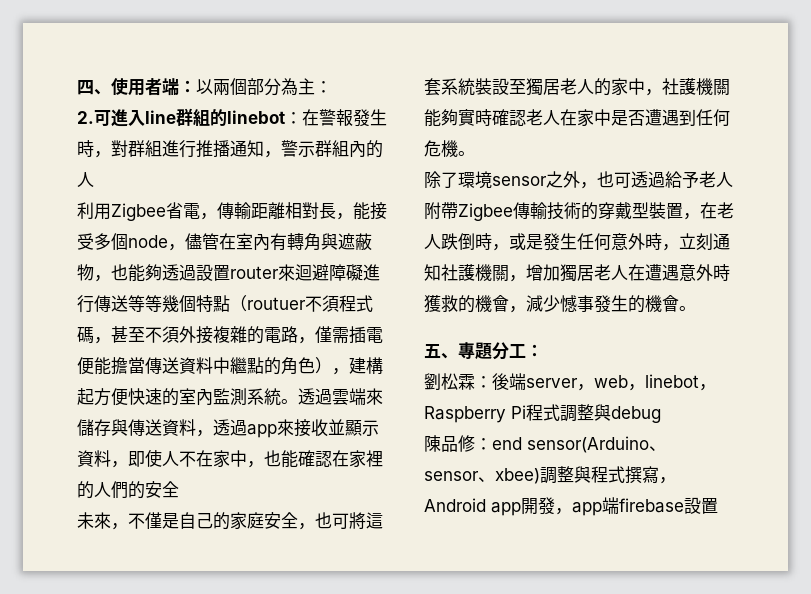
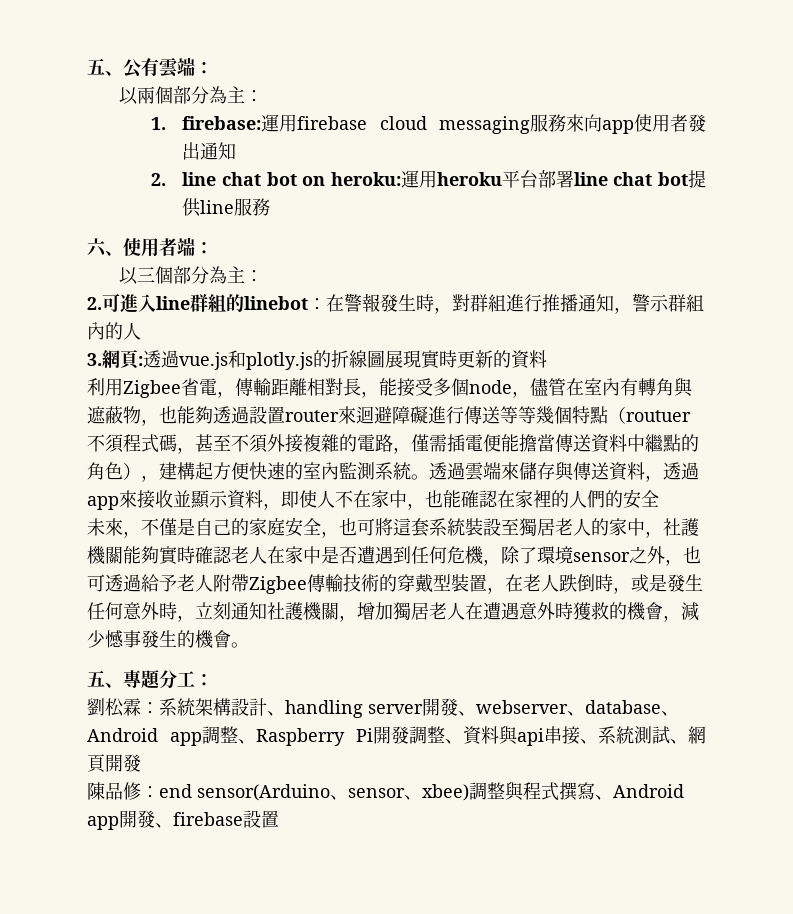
- 四、使用者端：以兩個部分為主：
+ 五、公有雲端：
+ 以兩個部分為主：
+ 1. firebase:運用firebase cloud messaging服務來向app使用者發出通知
+ 2. line chat bot on heroku:運用heroku平台部署line chat bot提供line服務
+ 六、使用者端：
+ 以三個部分為主：
+ 3.網頁:透過vue.js和plotly.js的折線圖展現實時更新的資料
- 未來，不僅是自己的家庭安全，也可將這套系統裝設至獨居老人的家中，社護機關能夠實時確認老人在家中是否遭遇到任何危機。
- 除了環境sensor之外，也可透過給予老人附帶Zigbee傳輸技術的穿戴型裝置，在老人跌倒時，或是發生任何意外時，立刻通知社護機關，增加獨居老人在遭遇意外時獲救的機會，減少憾事發生的機會。
+ 未來，不僅是自己的家庭安全，也可將這套系統裝設至獨居老人的家中，社護機關能夠實時確認老人在家中是否遭遇到任何危機，除了環境sensor之外，也可透過給予老人附帶Zigbee傳輸技術的穿戴型裝置，在老人跌倒時，或是發生任何意外時，立刻通知社護機關，增加獨居老人在遭遇意外時獲救的機會，減少憾事發生的機會。
- 劉松霖：後端server，web，linebot，Raspberry Pi程式調整與debug
+ 劉松霖：系統架構設計、handling server開發、webserver、database、Android app調整、Raspberry Pi開發調整、資料與api串接、系統測試、網頁開發
- 陳品修：end sensor(Arduino、sensor、xbee)調整與程式撰寫，Android app開發，app端firebase設置
+ 陳品修：end sensor(Arduino、sensor、xbee)調整與程式撰寫、Android app開發、firebase設置

